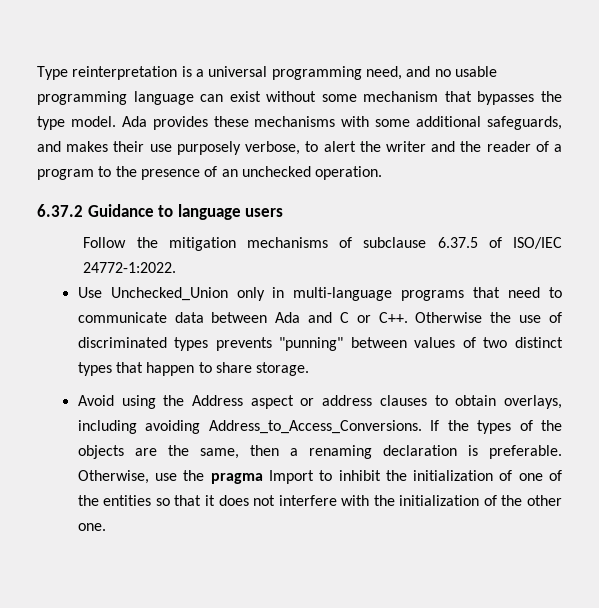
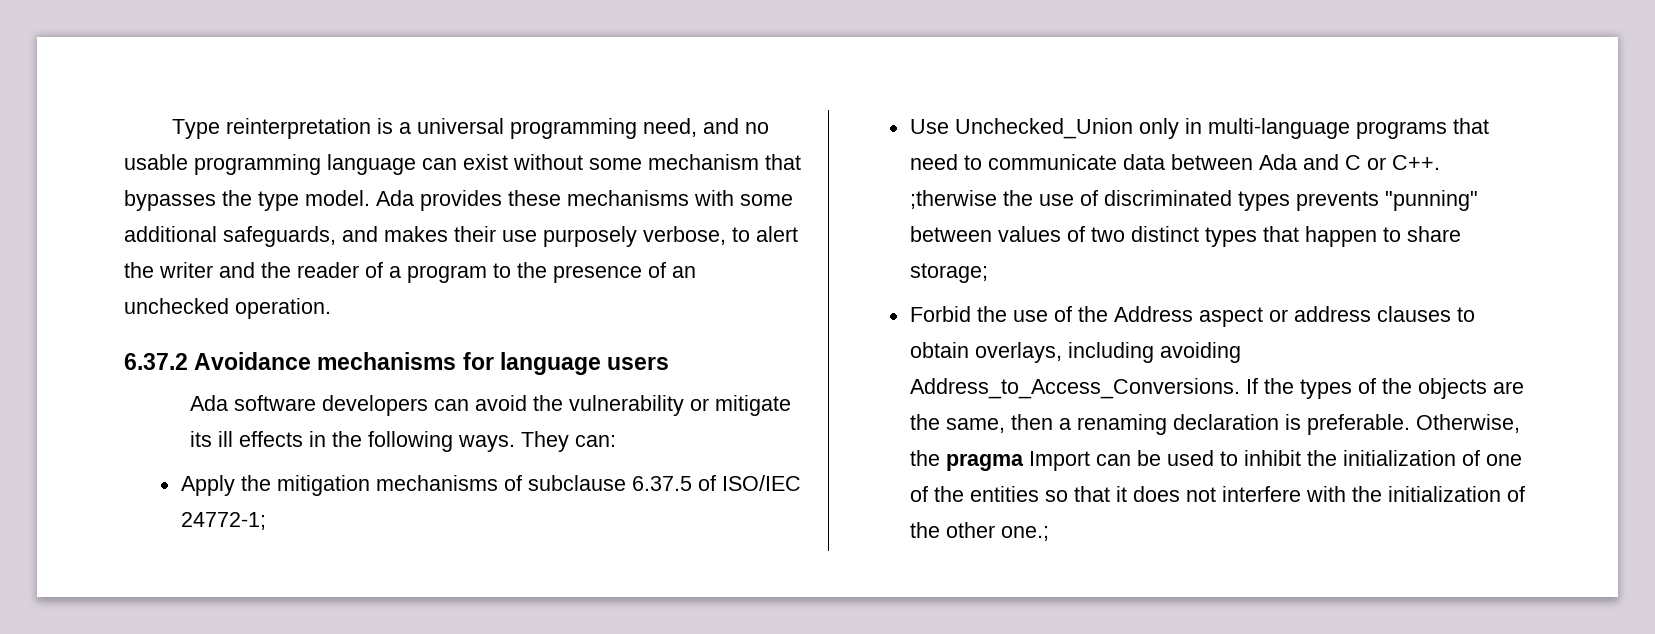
- 6.37.2 Guidance to language users
+ 6.37.2 Avoidance mechanisms for language users
- Follow the mitigation mechanisms of subclause 6.37.5 of ISO/IEC 24772-1:2022.
+ Ada software developers can avoid the vulnerability or mitigate its ill effects in the following ways. They can:
+ Apply the mitigation mechanisms of subclause 6.37.5 of ISO/IEC 24772-1;
- Use Unchecked_Union only in multi-language programs that need to communicate data between Ada and C or C++. Otherwise the use of discriminated types prevents "punning" between values of two distinct types that happen to share storage.
- Avoid using the Address aspect or address clauses to obtain overlays, including avoiding Address_to_Access_Conversions.
+ Use Unchecked_Union only in multi-language programs that need to communicate data between Ada and C or C++. ;therwise the use of discriminated types prevents "punning" between values of two distinct types that happen to share storage;
+ Forbid the use of the Address aspect or address clauses to obtain overlays, including avoiding Address_to_Access_Conversions.
- Otherwise, use the pragma Import to inhibit the initialization of one of the entities so that it does not interfere with the initialization of the other one.
+ Otherwise, the pragma Import can be used to inhibit the initialization of one of the entities so that it does not interfere with the initialization of the other one.;

